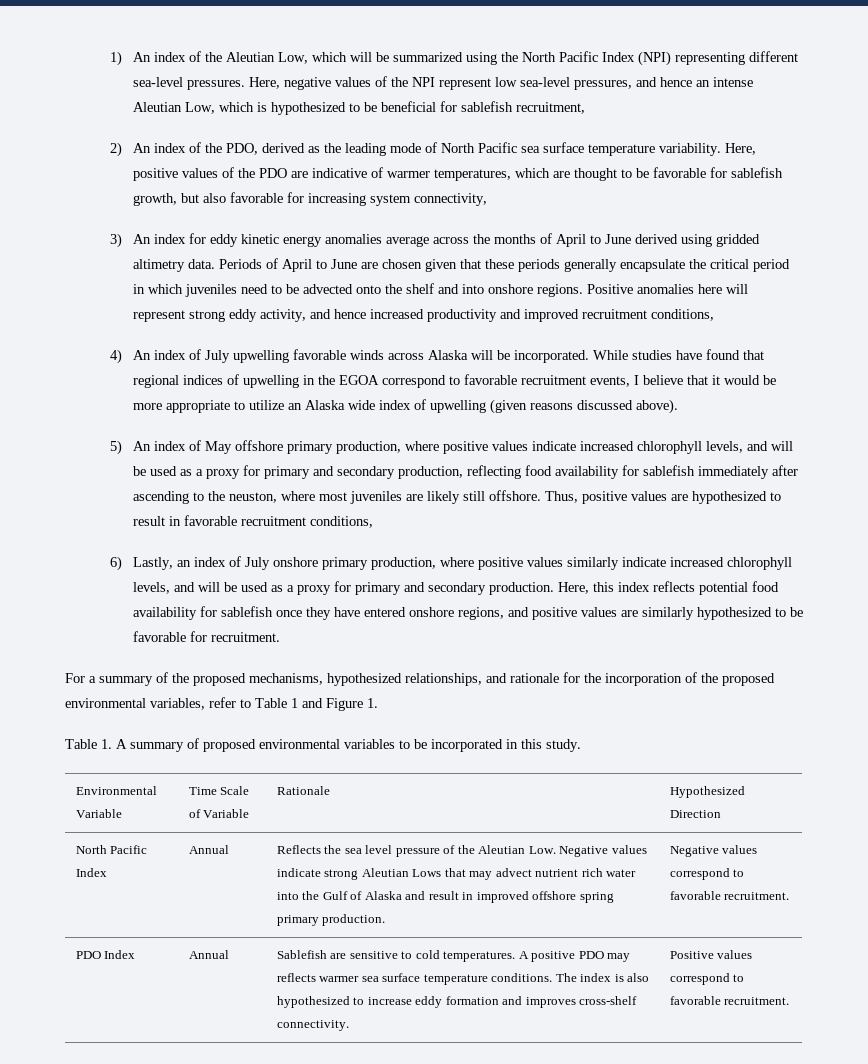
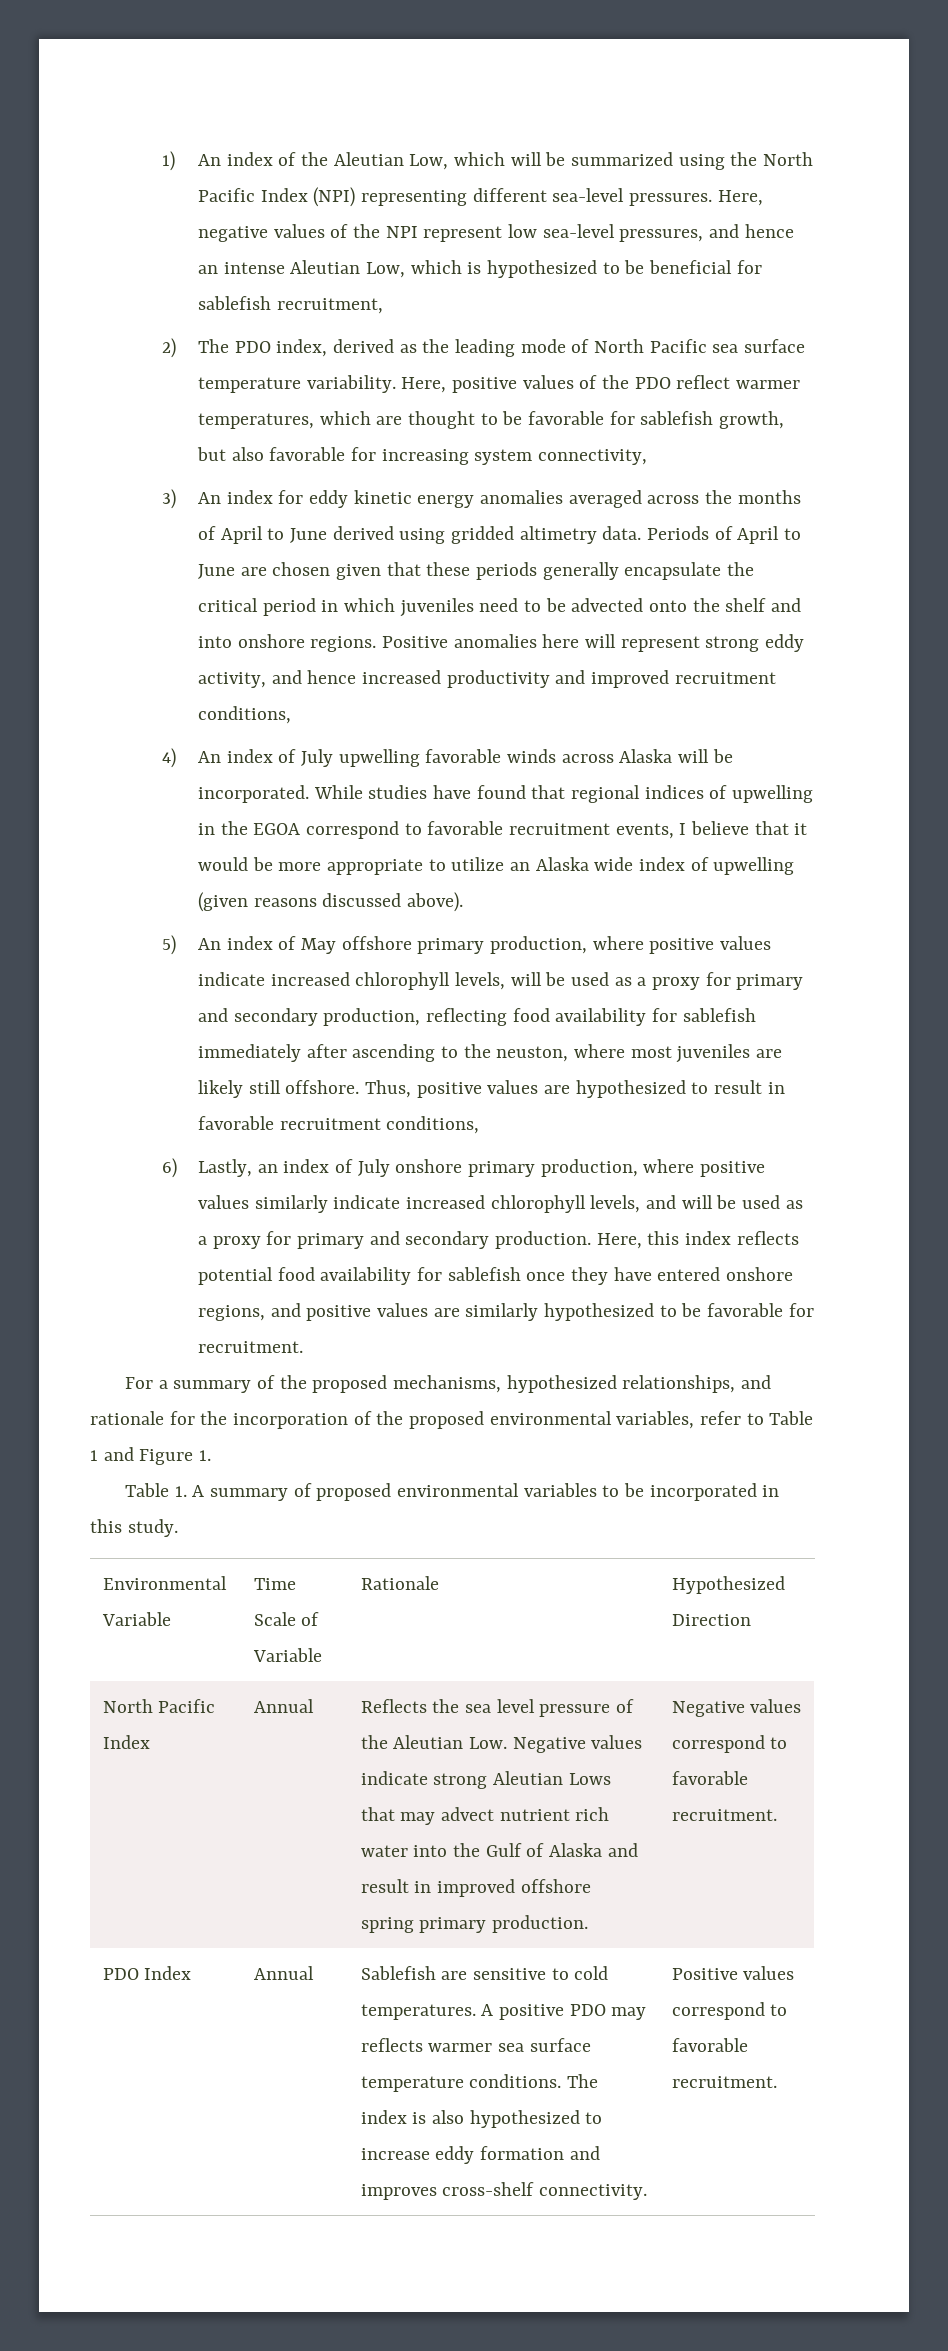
- 2) An index of the PDO, derived as the leading mode of North Pacific sea surface temperature variability.
+ 2) The PDO index, derived as the leading mode of North Pacific sea surface temperature variability.
- Here, positive values of the PDO are indicative of warmer temperatures, which are thought to be favorable for sablefish growth, but also favorable for increasing system connectivity,
+ Here, positive values of the PDO reflect warmer temperatures, which are thought to be favorable for sablefish growth, but also favorable for increasing system connectivity,
- 3) An index for eddy kinetic energy anomalies average across the months of April to June derived using gridded altimetry data.
+ 3) An index for eddy kinetic energy anomalies averaged across the months of April to June derived using gridded altimetry data.
- 5) An index of May offshore primary production, where positive values indicate increased chlorophyll levels, and will be used as a proxy for primary and secondary production, reflecting food availability for sablefish immediately after ascending to the neuston, where most juveniles are likely still offshore.
+ 5) An index of May offshore primary production, where positive values indicate increased chlorophyll levels, will be used as a proxy for primary and secondary production, reflecting food availability for sablefish immediately after ascending to the neuston, where most juveniles are likely still offshore.

